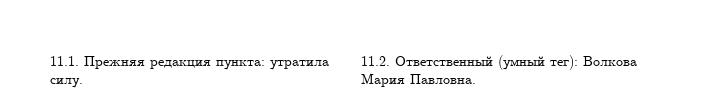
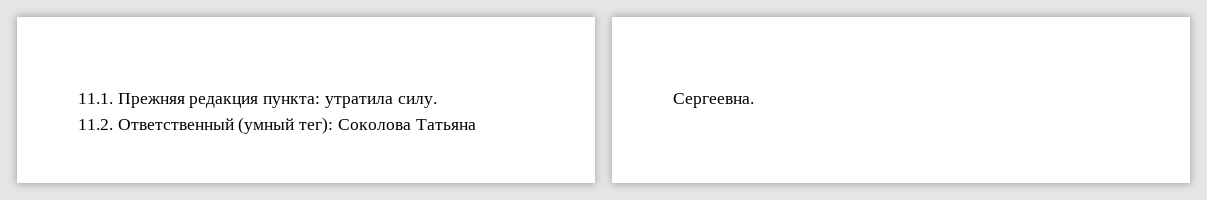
- 11.2. Ответственный (умный тег): Волкова Мария Павловна.
+ 11.2. Ответственный (умный тег): Соколова Татьяна Сергеевна.

